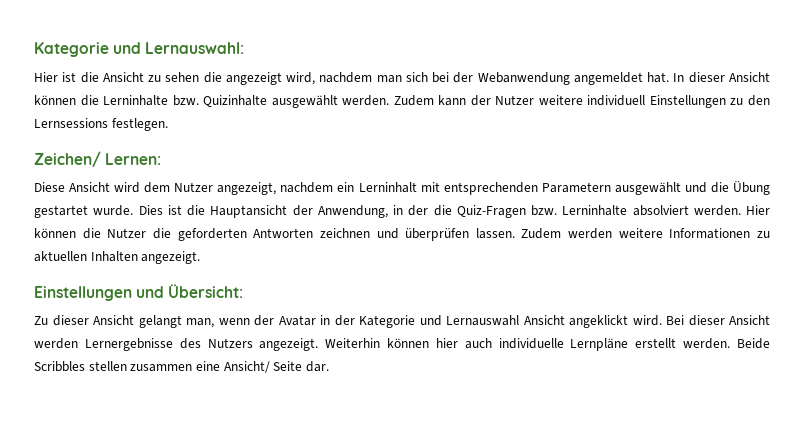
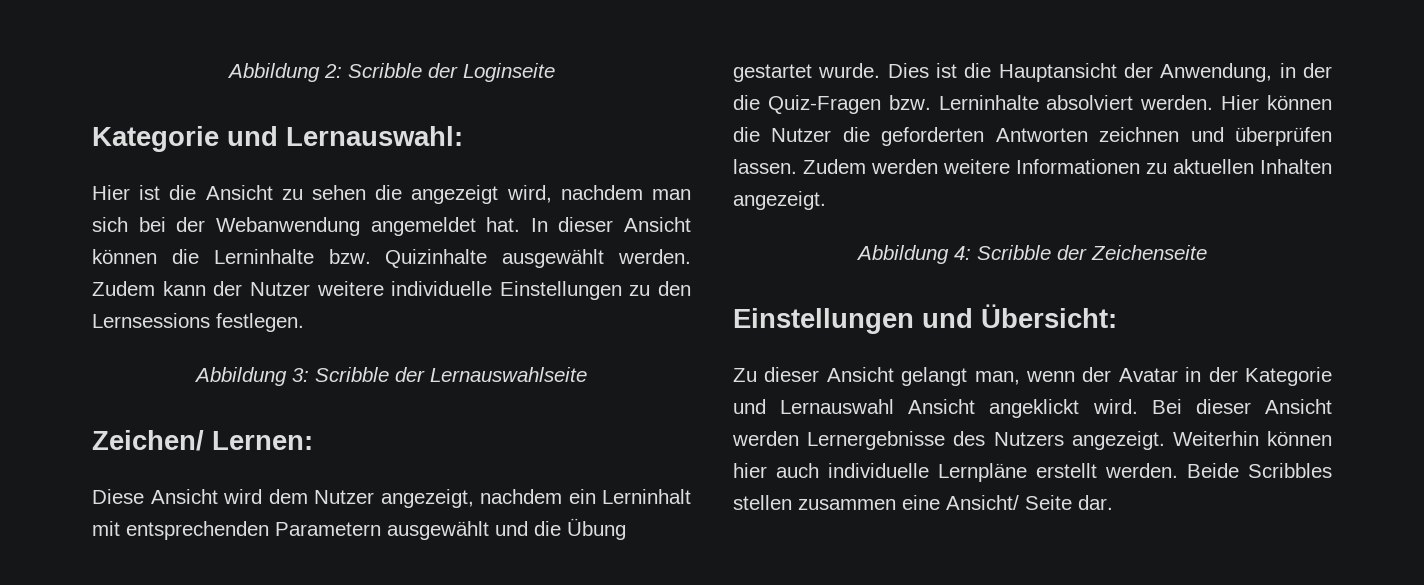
+ Abbildung 2: Scribble der Loginseite
- Zudem kann der Nutzer weitere individuell Einstellungen zu den Lernsessions festlegen.
+ Zudem kann der Nutzer weitere individuelle Einstellungen zu den Lernsessions festlegen.
+ Abbildung 3: Scribble der Lernauswahlseite
+ Abbildung 4: Scribble der Zeichenseite

